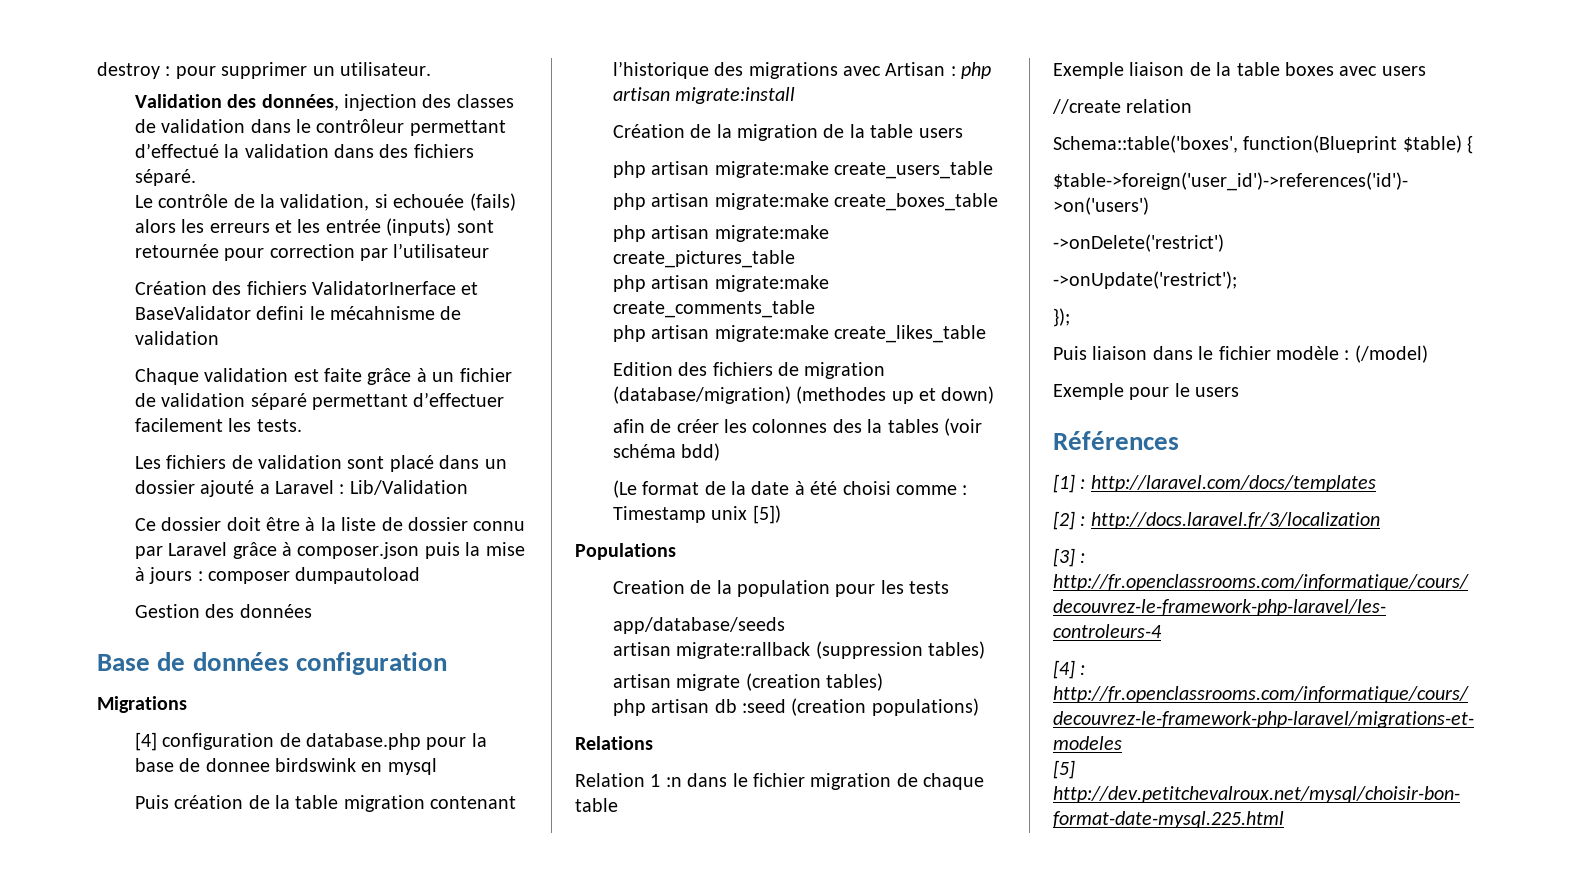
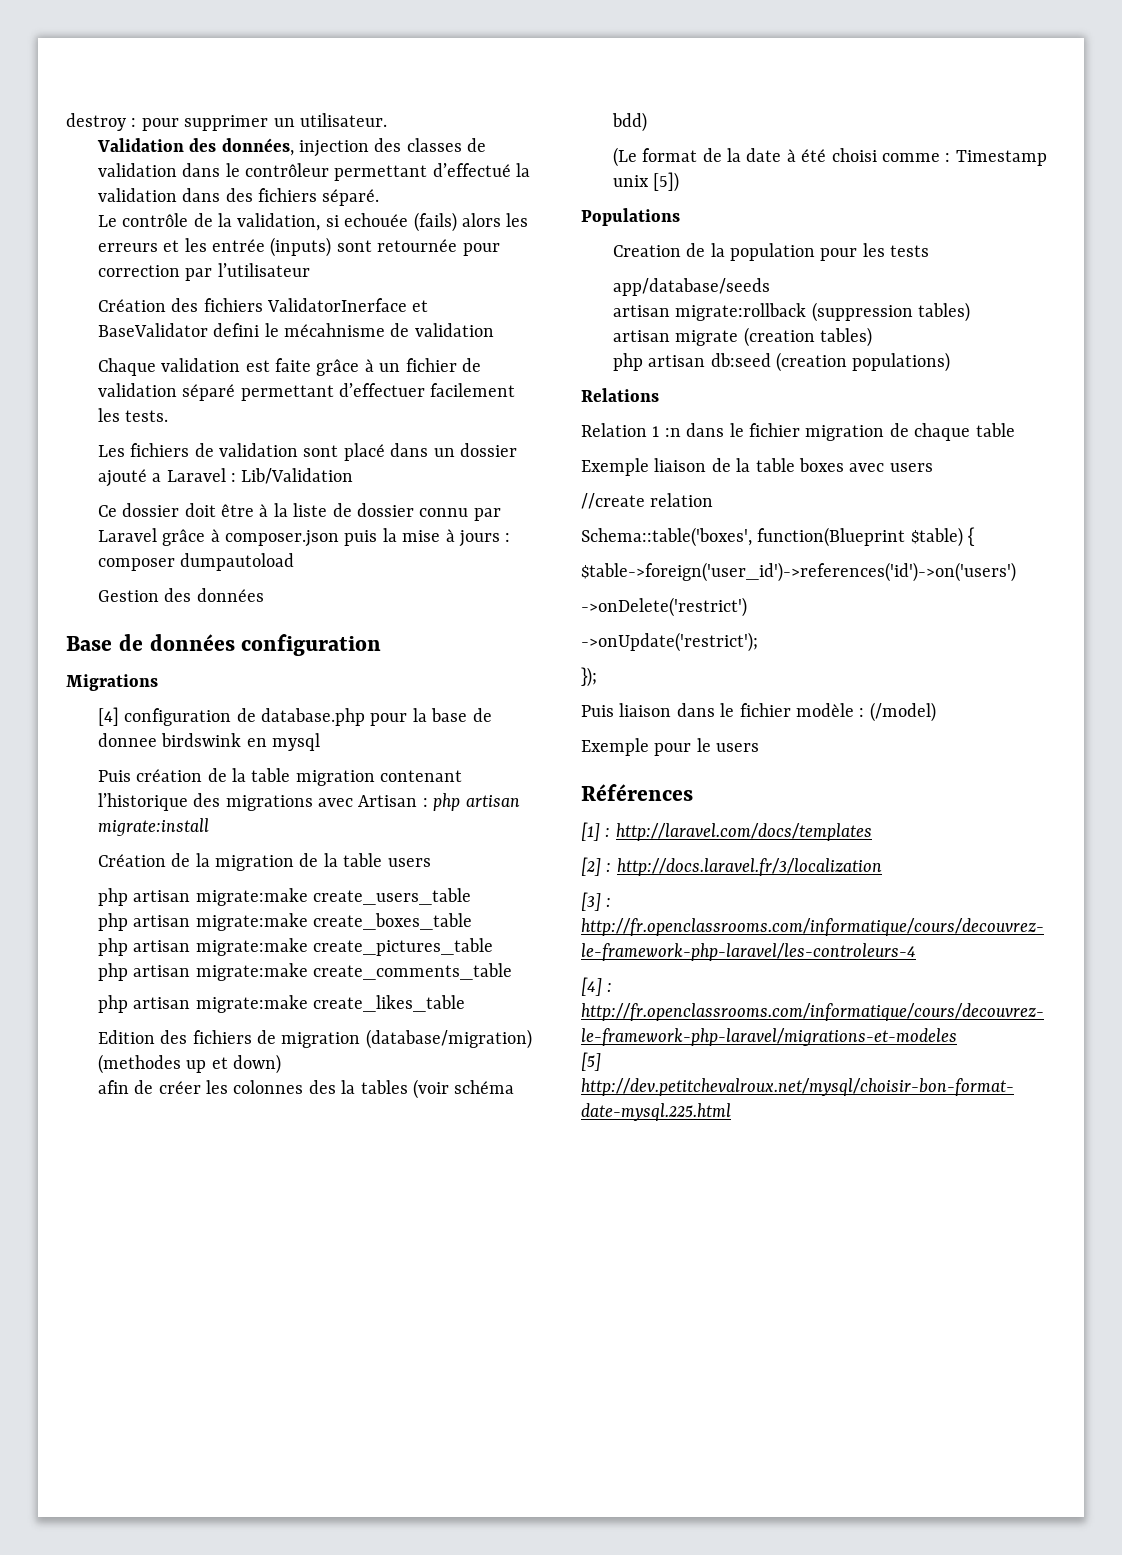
- artisan migrate:rallback (suppression tables)
+ artisan migrate:rollback (suppression tables)
- php artisan db :seed (creation populations)
+ php artisan db:seed (creation populations)

